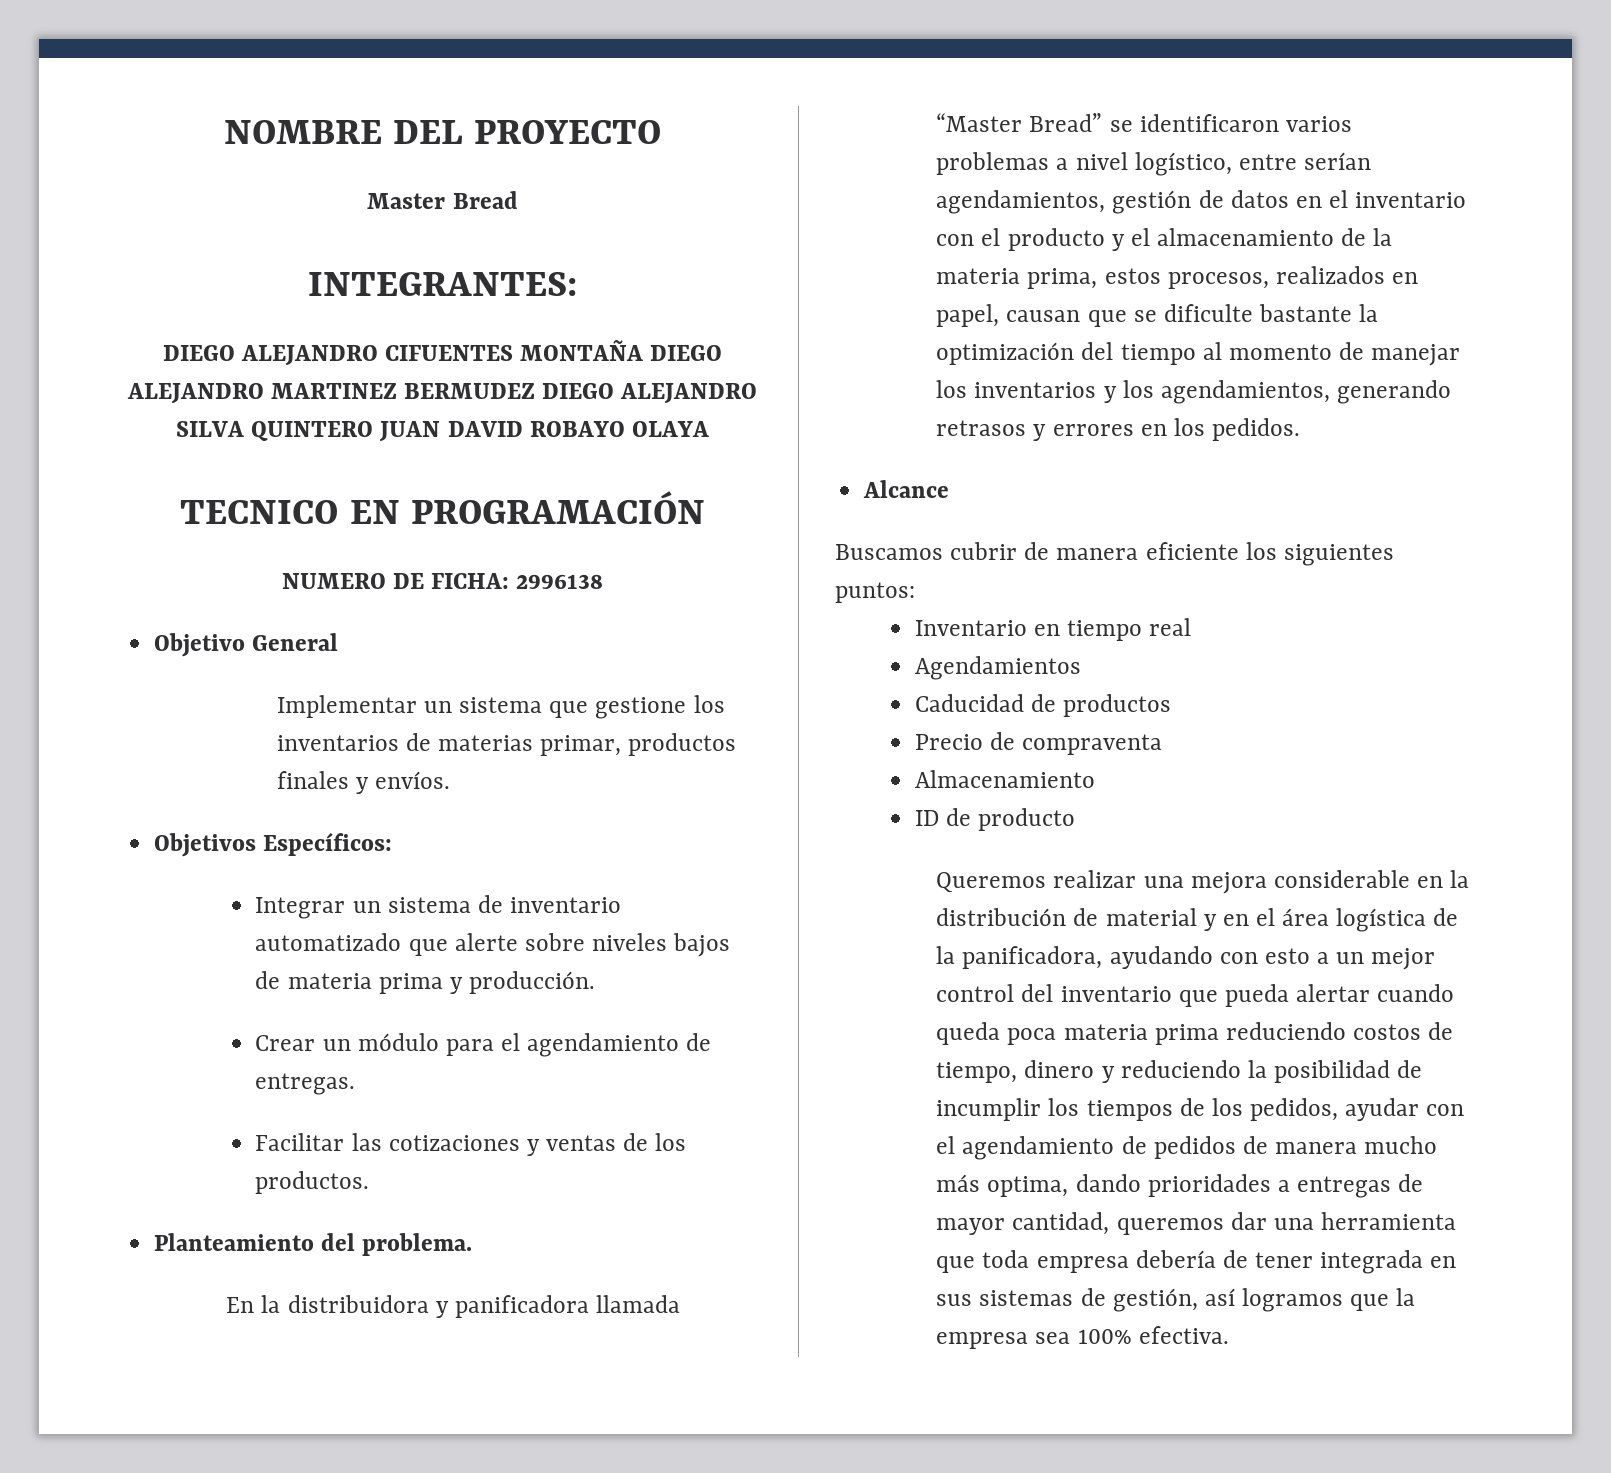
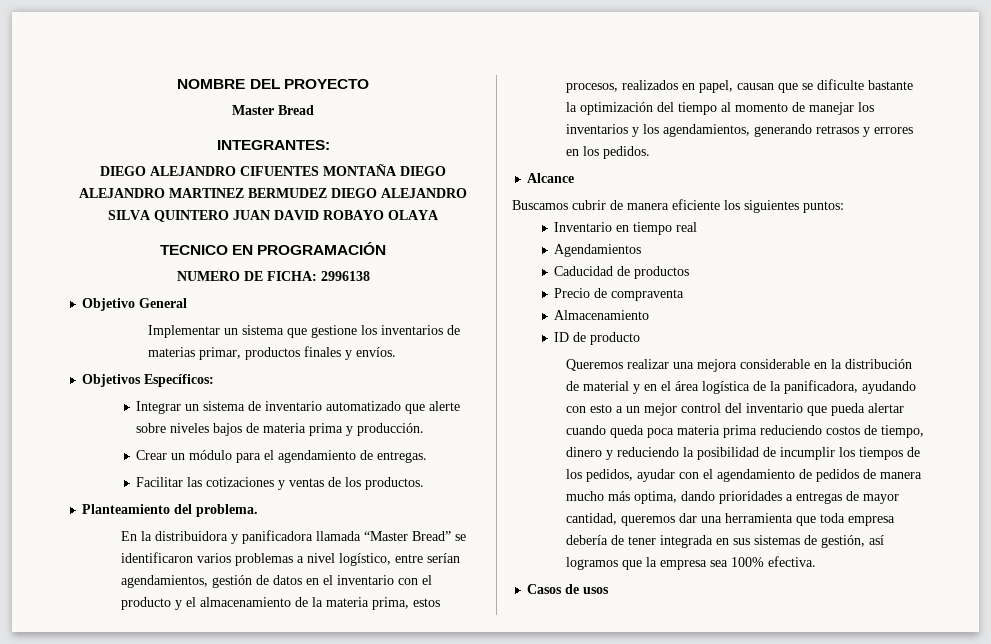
+ Casos de usos

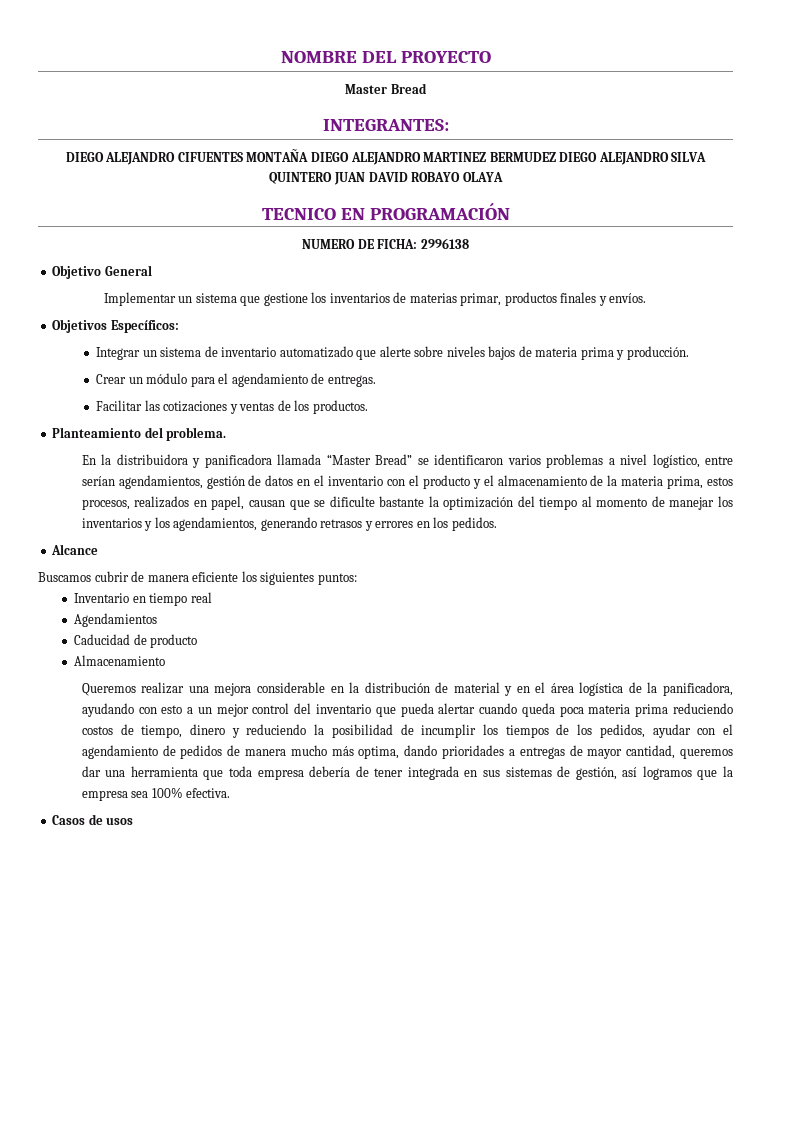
- Caducidad de productos
- Precio de compraventa
+ Caducidad de producto
  Almacenamiento
- ID de producto

